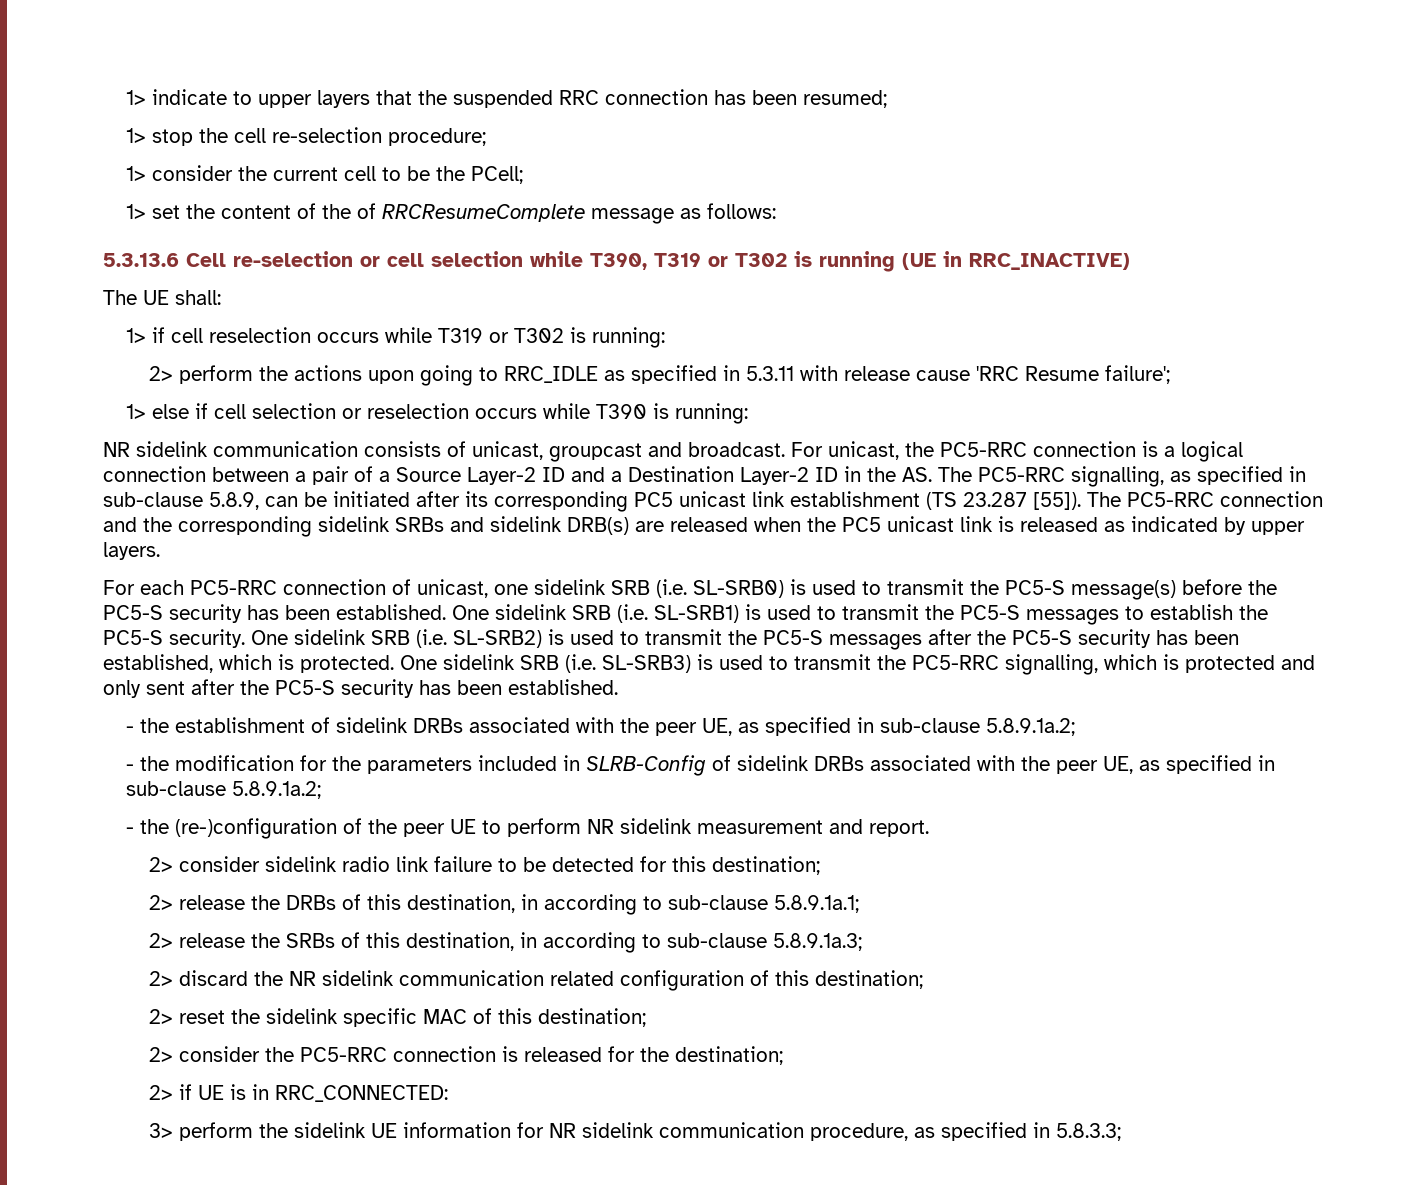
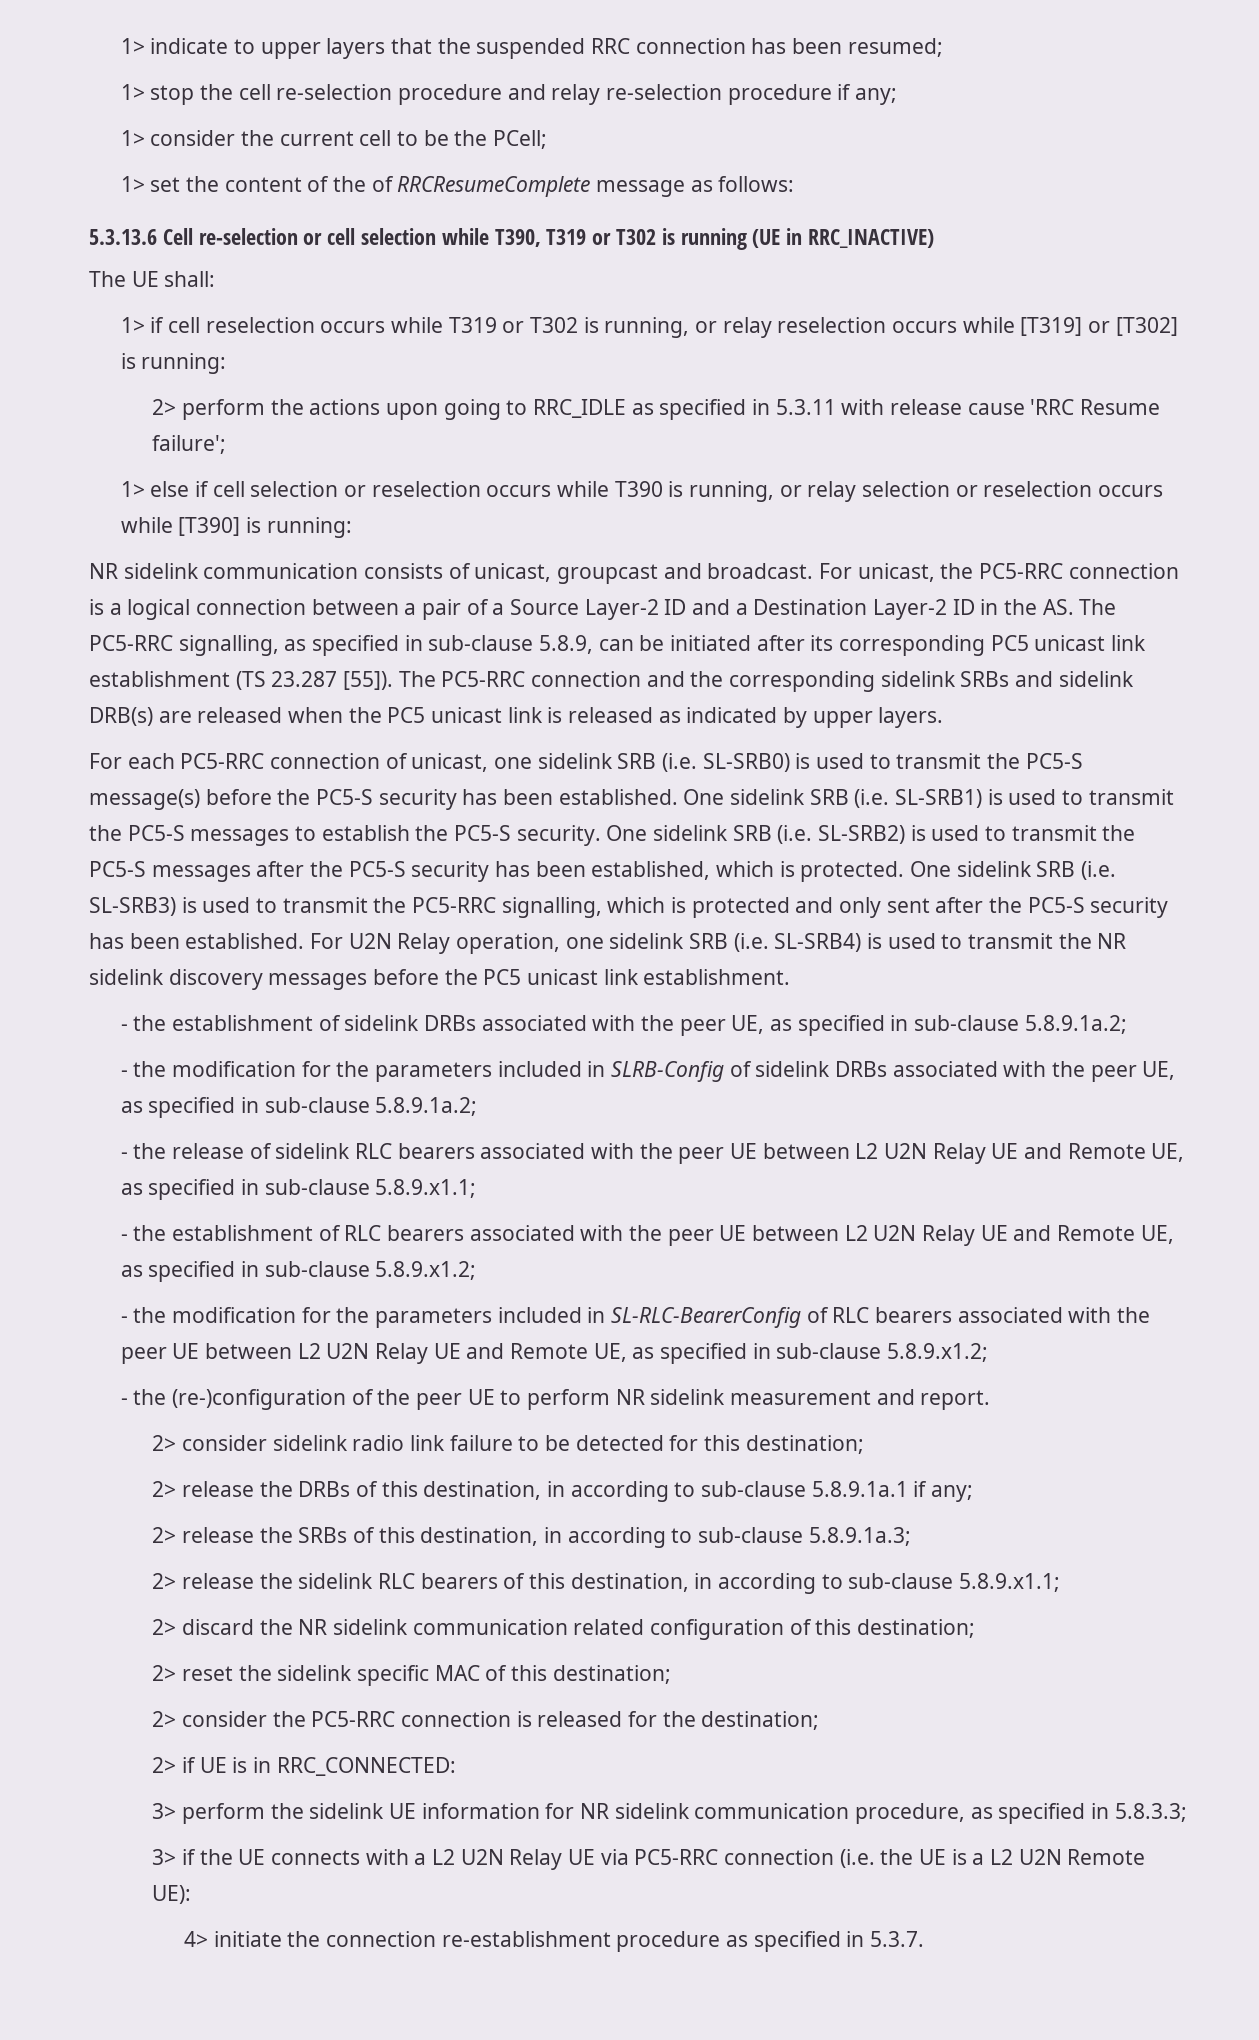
- 1> stop the cell re-selection procedure;
+ 1> stop the cell re-selection procedure and relay re-selection procedure if any;
- 1> if cell reselection occurs while T319 or T302 is running:
+ 1> if cell reselection occurs while T319 or T302 is running, or relay reselection occurs while [T319] or [T302] is running:
- 1> else if cell selection or reselection occurs while T390 is running:
+ 1> else if cell selection or reselection occurs while T390 is running, or relay selection or reselection occurs while [T390] is running:
+ For U2N Relay operation, one sidelink SRB (i.e. SL-SRB4) is used to transmit the NR sidelink discovery messages before the PC5 unicast link establishment.
+ - the release of sidelink RLC bearers associated with the peer UE between L2 U2N Relay UE and Remote UE, as specified in sub-clause 5.8.9.x1.1;
+ - the establishment of RLC bearers associated with the peer UE between L2 U2N Relay UE and Remote UE, as specified in sub-clause 5.8.9.x1.2;
+ - the modification for the parameters included in SL-RLC-BearerConfig of RLC bearers associated with the peer UE between L2 U2N Relay UE and Remote UE, as specified in sub-clause 5.8.9.x1.2;
- 2> release the DRBs of this destination, in according to sub-clause 5.8.9.1a.1;
+ 2> release the DRBs of this destination, in according to sub-clause 5.8.9.1a.1 if any;
+ 2> release the sidelink RLC bearers of this destination, in according to sub-clause 5.8.9.x1.1;
+ 3> if the UE connects with a L2 U2N Relay UE via PC5-RRC connection (i.e. the UE is a L2 U2N Remote UE):
+ 4> initiate the connection re-establishment procedure as specified in 5.3.7.

